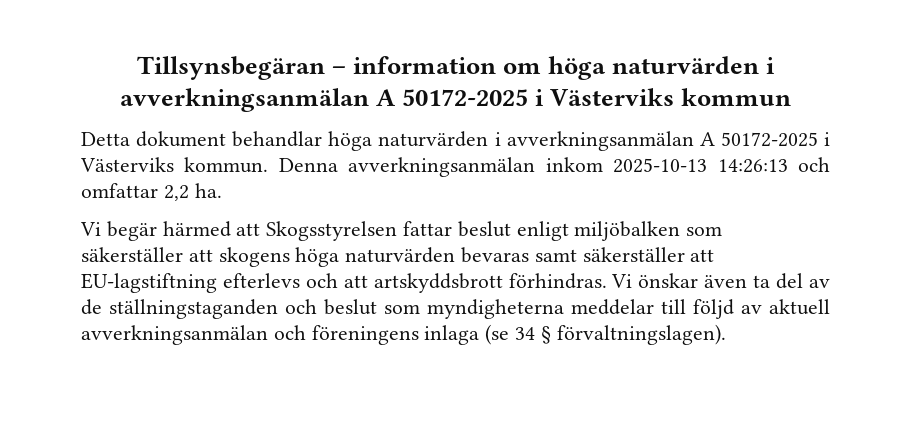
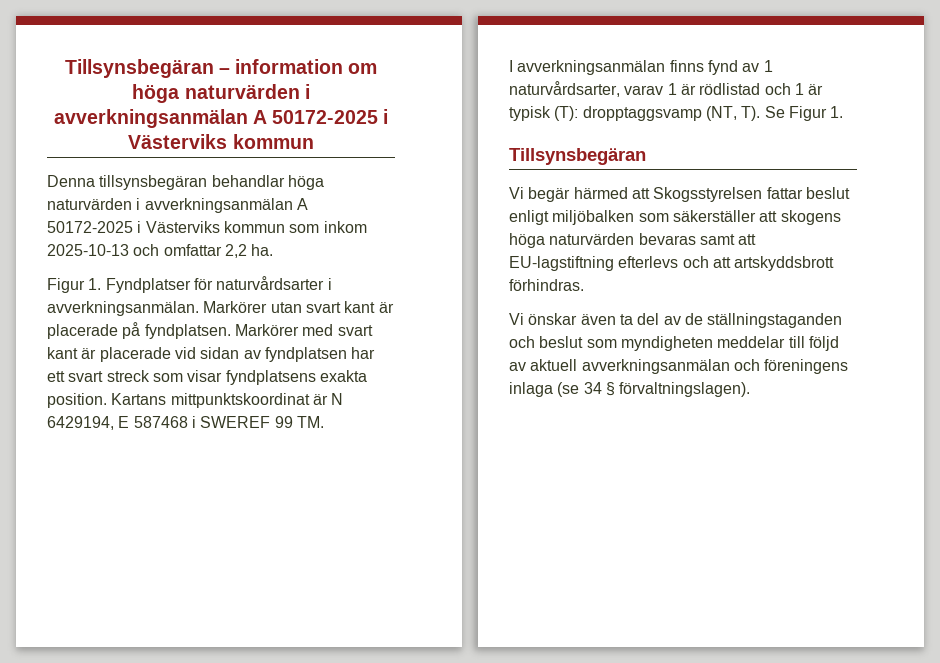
- Detta dokument behandlar höga naturvärden i avverkningsanmälan A 50172-2025 i Västerviks kommun. Denna avverkningsanmälan inkom 2025-10-13 14:26:13 och omfattar 2,2 ha.
+ Denna tillsynsbegäran behandlar höga naturvärden i avverkningsanmälan A 50172-2025 i Västerviks kommun som inkom 2025-10-13 och omfattar 2,2 ha.
+ Figur 1. Fyndplatser för naturvårdsarter i avverkningsanmälan. Markörer utan svart kant är placerade på fyndplatsen. Markörer med svart kant är placerade vid sidan av fyndplatsen har ett svart streck som visar fyndplatsens exakta position. Kartans mittpunktskoordinat är N 6429194, E 587468 i SWEREF 99 TM.
+ I avverkningsanmälan finns fynd av 1 naturvårdsarter, varav 1 är rödlistad och 1 är typisk (T): dropptaggsvamp (NT, T). Se Figur 1.
+ Tillsynsbegäran
- Vi begär härmed att Skogsstyrelsen fattar beslut enligt miljöbalken som säkerställer att skogens höga naturvärden bevaras samt säkerställer att EU-lagstiftning efterlevs och att artskyddsbrott förhindras. Vi önskar även ta del av de ställningstaganden och beslut som myndigheterna meddelar till följd av aktuell avverkningsanmälan och föreningens inlaga (se 34 § förvaltningslagen).
+ Vi begär härmed att Skogsstyrelsen fattar beslut enligt miljöbalken som säkerställer att skogens höga naturvärden bevaras samt att EU-lagstiftning efterlevs och att artskyddsbrott förhindras.
+ Vi önskar även ta del av de ställningstaganden och beslut som myndigheten meddelar till följd av aktuell avverkningsanmälan och föreningens inlaga (se 34 § förvaltningslagen).

